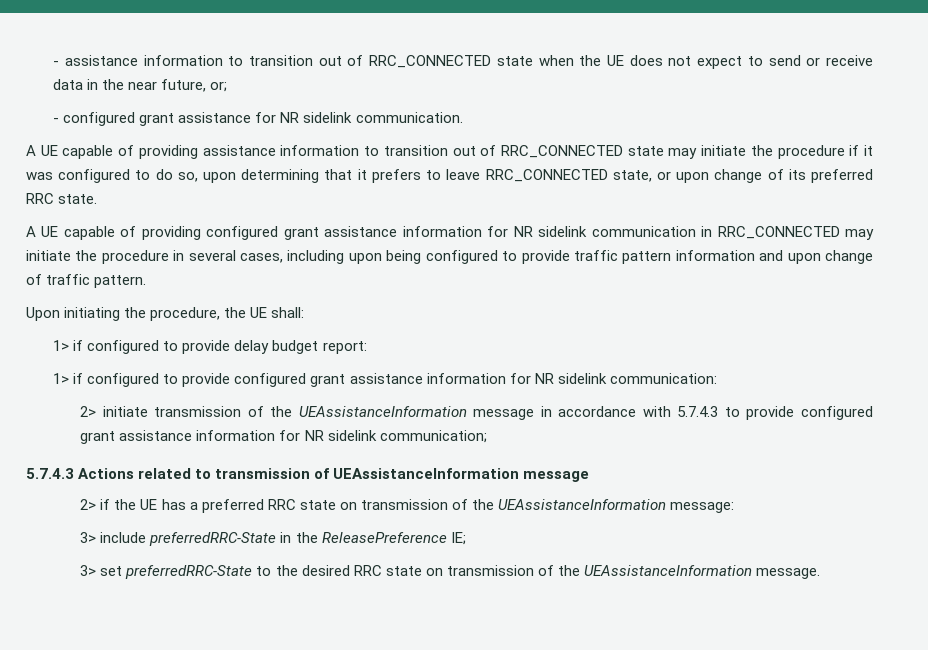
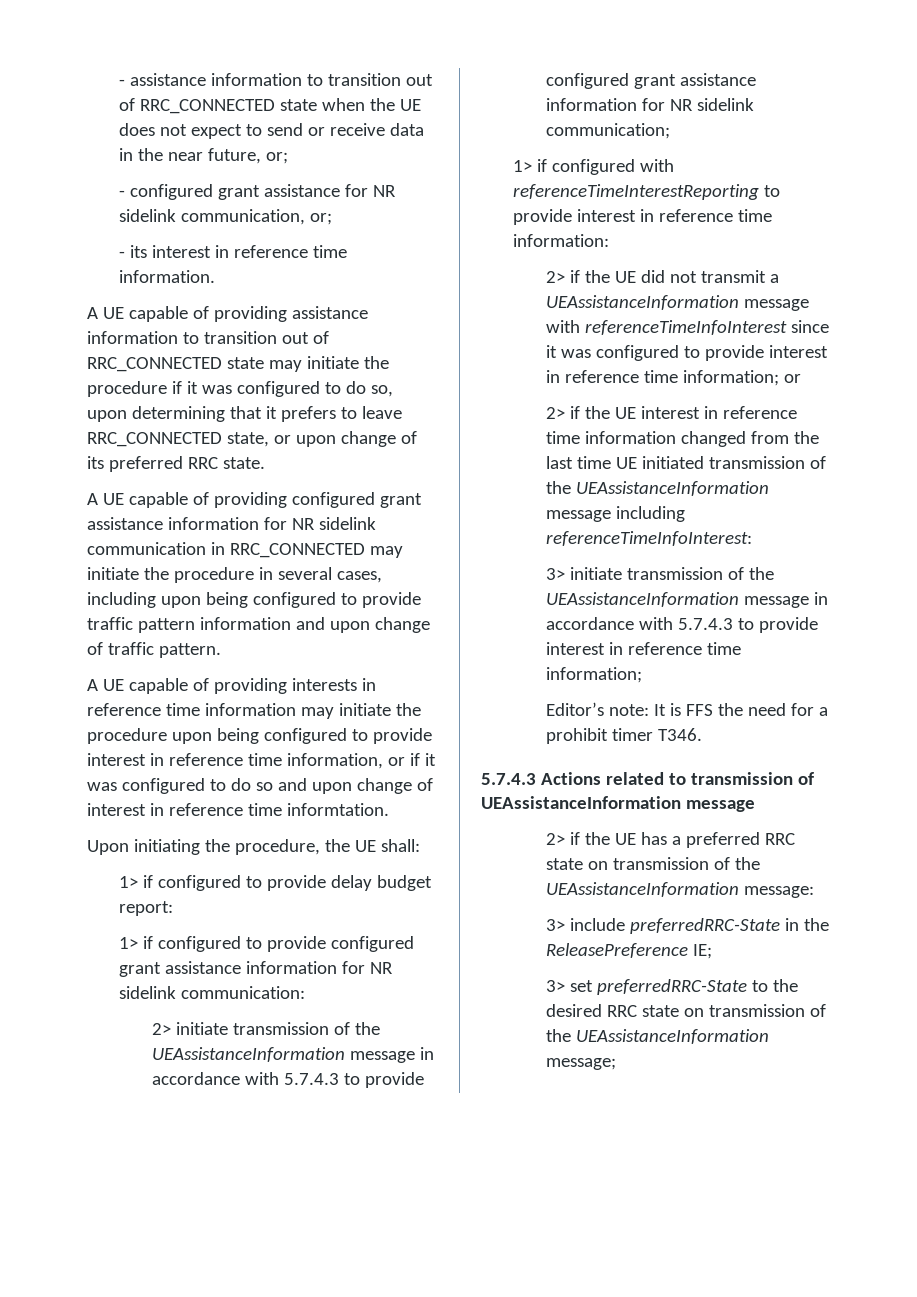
- - configured grant assistance for NR sidelink communication.
+ - configured grant assistance for NR sidelink communication, or;
+ - its interest in reference time information.
+ A UE capable of providing interests in reference time information may initiate the procedure upon being configured to provide interest in reference time information, or if it was configured to do so and upon change of interest in reference time informtation.
+ 1> if configured with referenceTimeInterestReporting to provide interest in reference time information:
+ 2> if the UE did not transmit a UEAssistanceInformation message with referenceTimeInfoInterest since it was configured to provide interest in reference time information; or
+ 2> if the UE interest in reference time information changed from the last time UE initiated transmission of the UEAssistanceInformation message including referenceTimeInfoInterest:
+ 3> initiate transmission of the UEAssistanceInformation message in accordance with 5.7.4.3 to provide interest in reference time information;
+ Editor’s note: It is FFS the need for a prohibit timer T346.
- 3> set preferredRRC-State to the desired RRC state on transmission of the UEAssistanceInformation message.
+ 3> set preferredRRC-State to the desired RRC state on transmission of the UEAssistanceInformation message;

